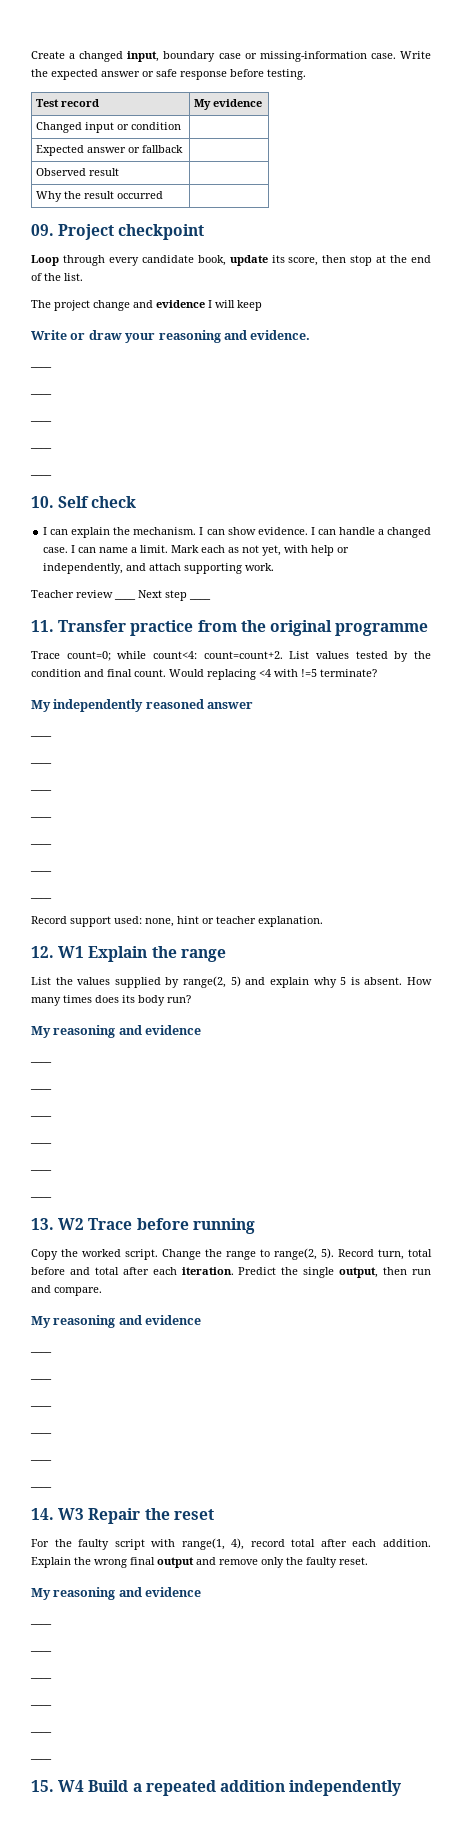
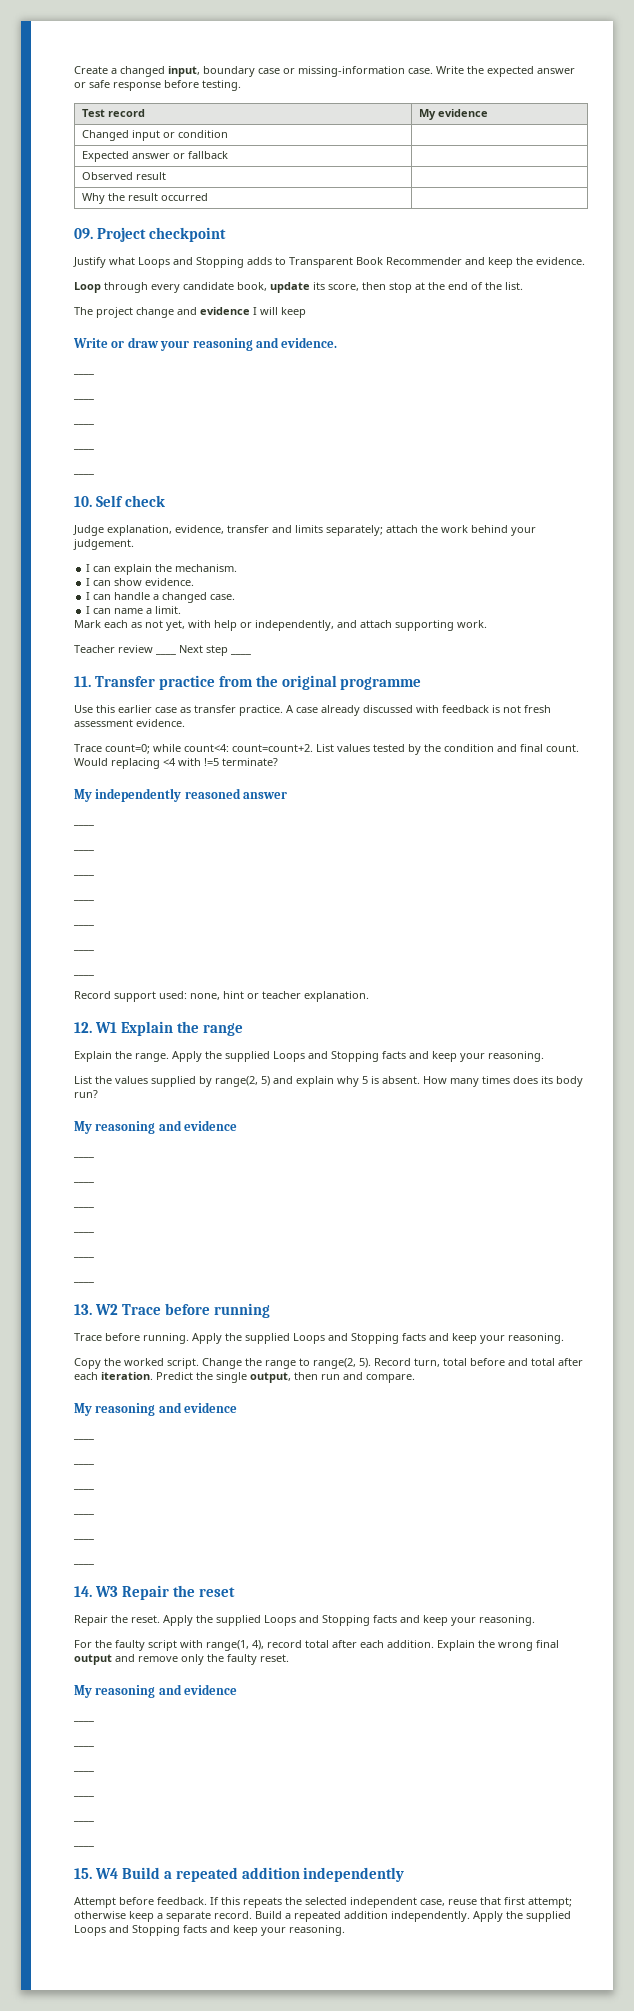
+ Justify what Loops and Stopping adds to Transparent Book Recommender and keep the evidence.
+ Judge explanation, evidence, transfer and limits separately; attach the work behind your judgement.
- I can explain the mechanism. I can show evidence. I can handle a changed case. I can name a limit. Mark each as not yet, with help or independently, and attach supporting work.
+ I can explain the mechanism.
+ I can show evidence.
+ I can handle a changed case.
+ I can name a limit.
+ Mark each as not yet, with help or independently, and attach supporting work.
+ Use this earlier case as transfer practice. A case already discussed with feedback is not fresh assessment evidence.
+ Explain the range. Apply the supplied Loops and Stopping facts and keep your reasoning.
+ Trace before running. Apply the supplied Loops and Stopping facts and keep your reasoning.
+ Repair the reset. Apply the supplied Loops and Stopping facts and keep your reasoning.
+ Attempt before feedback. If this repeats the selected independent case, reuse that first attempt; otherwise keep a separate record. Build a repeated addition independently. Apply the supplied Loops and Stopping facts and keep your reasoning.

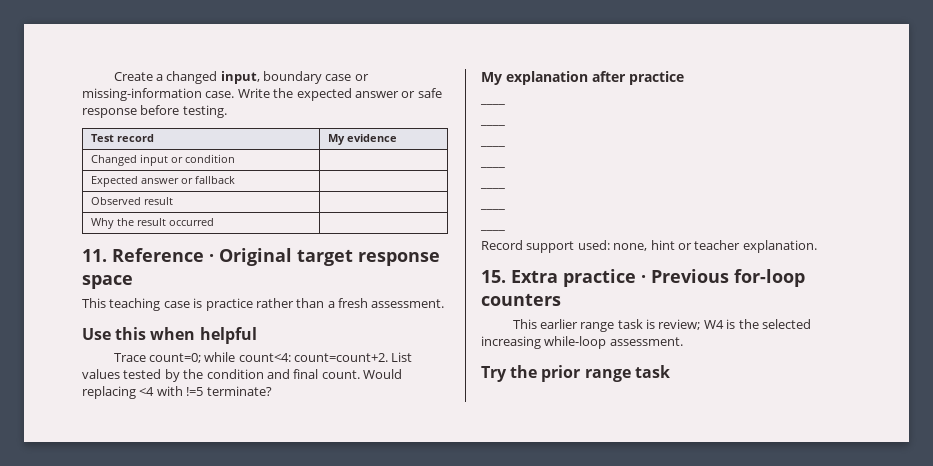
- 09. Project checkpoint
- Justify what Loops and Stopping adds to Transparent Book Recommender and keep the evidence.
- Loop through every candidate book, update its score, then stop at the end of the list.
- The project change and evidence I will keep
- Write or draw your reasoning and evidence.
- ____
- ____
- ____
- ____
- ____
- 10. Self check
- Judge explanation, evidence, transfer and limits separately; attach the work behind your judgement.
- I can explain the mechanism.
- I can show evidence.
- I can handle a changed case.
- I can name a limit.
- Mark each as not yet, with help or independently, and attach supporting work.
- Teacher review ____ Next step ____
- 11. Transfer practice from the original programme
- Use this earlier case as transfer practice. A case already discussed with feedback is not fresh assessment evidence.
+ 11. Reference · Original target response space
+ This teaching case is practice rather than a fresh assessment.
+ Use this when helpful
- My independently reasoned answer
+ My explanation after practice
- 12. W1 Explain the range
- Explain the range. Apply the supplied Loops and Stopping facts and keep your reasoning.
- List the values supplied by range(2, 5) and explain why 5 is absent. How many times does its body run?
- My reasoning and evidence
- ____
- ____
- ____
- ____
- ____
- ____
- 13. W2 Trace before running
- Trace before running. Apply the supplied Loops and Stopping facts and keep your reasoning.
- Copy the worked script. Change the range to range(2, 5). Record turn, total before and total after each iteration. Predict the single output, then run and compare.
- My reasoning and evidence
- ____
- ____
- ____
- ____
- ____
- ____
- 14. W3 Repair the reset
- Repair the reset. Apply the supplied Loops and Stopping facts and keep your reasoning.
- For the faulty script with range(1, 4), record total after each addition. Explain the wrong final output and remove only the faulty reset.
- My reasoning and evidence
- ____
- ____
- ____
- ____
- ____
- ____
- 15. W4 Build a repeated addition independently
- Attempt before feedback. If this repeats the selected independent case, reuse that first attempt; otherwise keep a separate record. Build a repeated addition independently. Apply the supplied Loops and Stopping facts and keep your reasoning.
+ 15. Extra practice · Previous for-loop counters
+ This earlier range task is review; W4 is the selected increasing while-loop assessment.
+ Try the prior range task

